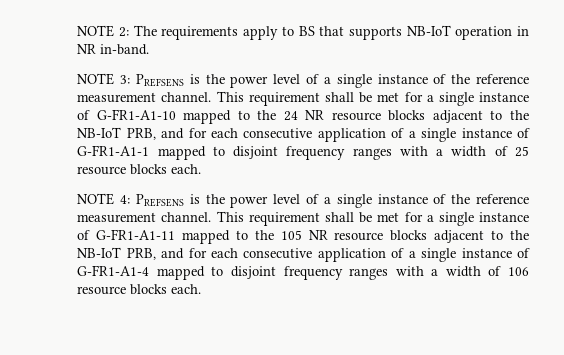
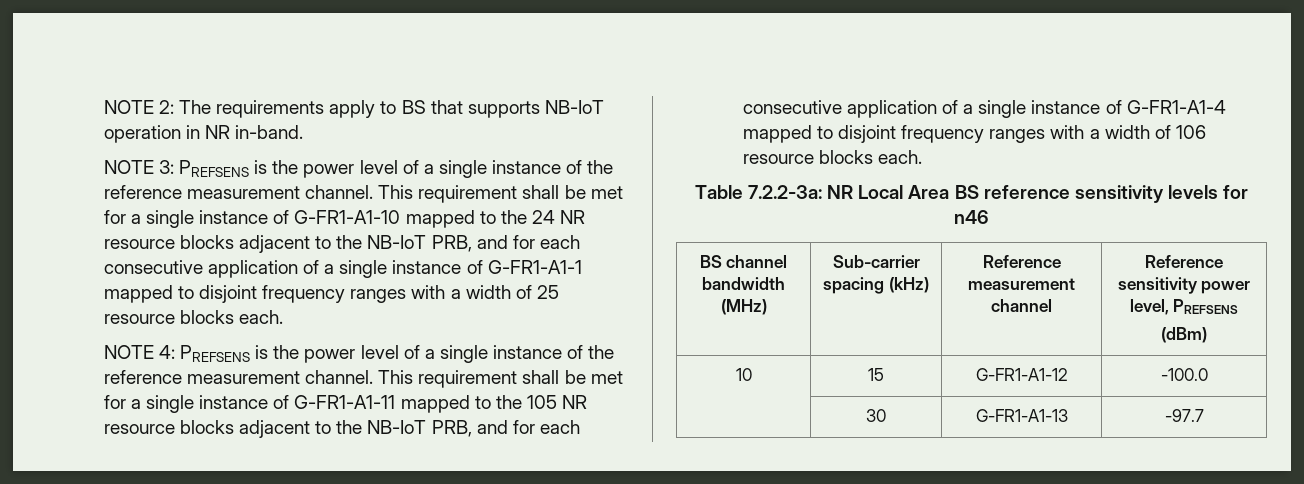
+ Table 7.2.2-3a: NR Local Area BS reference sensitivity levels for n46
+ BS channel bandwidth (MHz) | Sub-carrier spacing (kHz) | Reference measurement channel | Reference sensitivity power level, PREFSENS
+ (dBm)
+ 10 | 15 | G-FR1-A1-12 | -100.0
+ | 30 | G-FR1-A1-13 | -97.7

